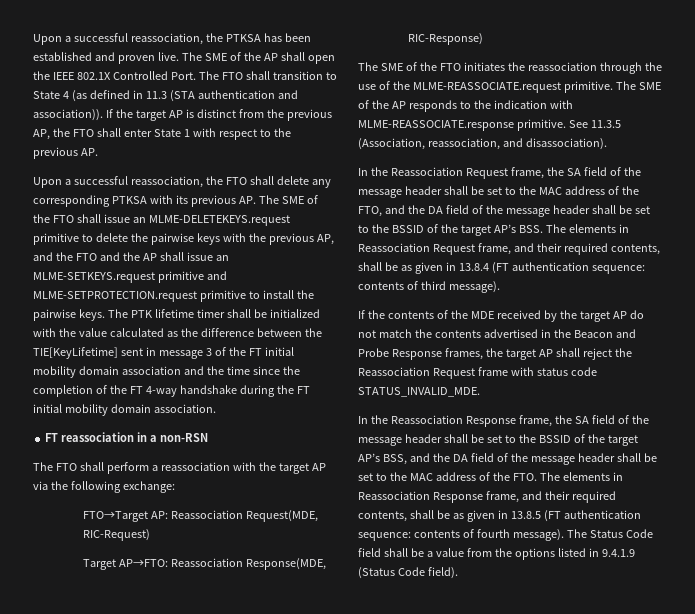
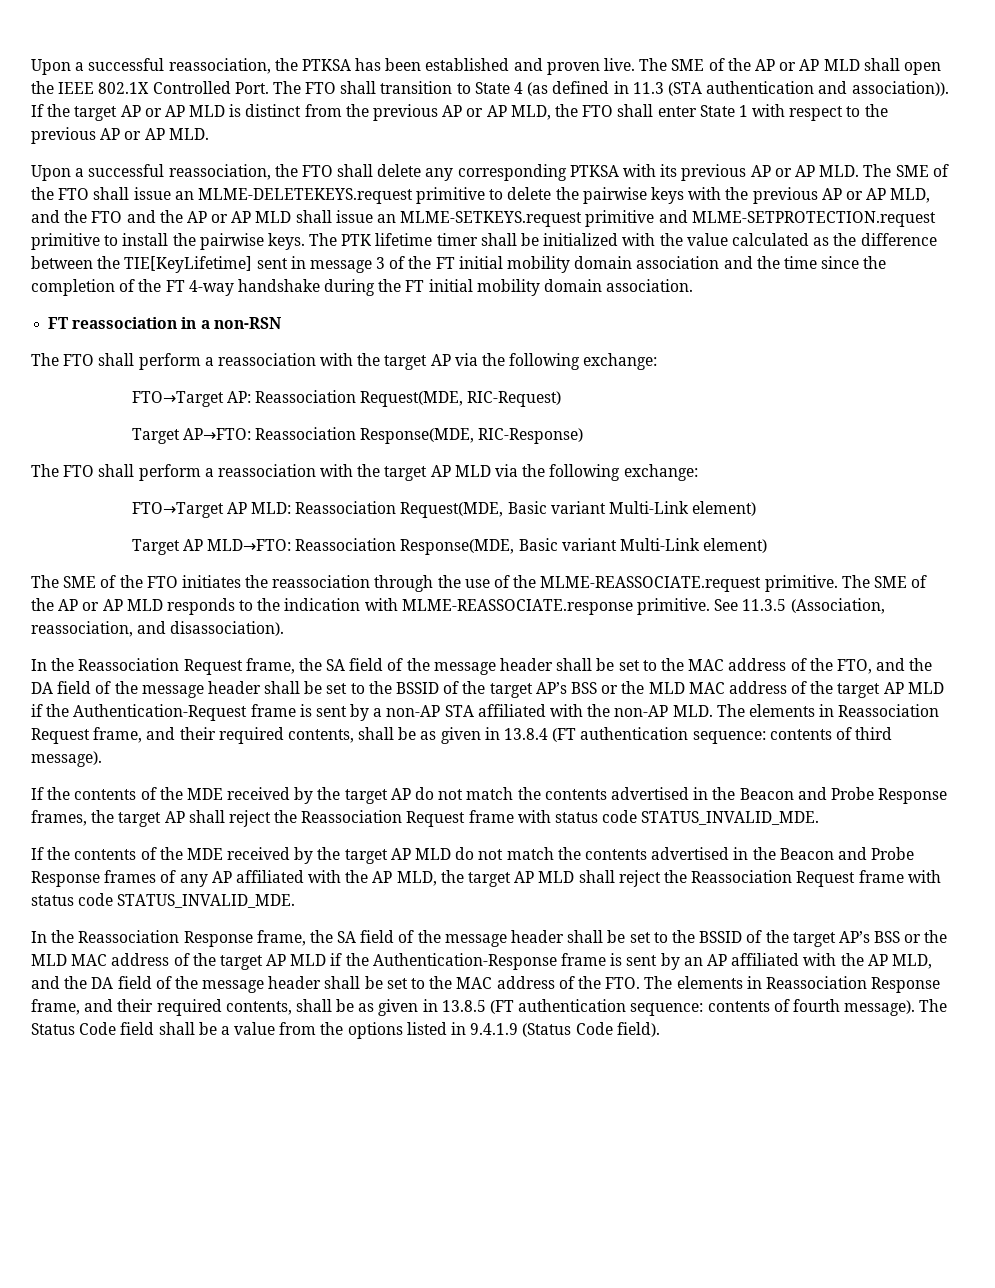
- The SME of the AP shall open the IEEE 802.1X Controlled Port.
+ The SME of the AP or AP MLD shall open the IEEE 802.1X Controlled Port.
- If the target AP is distinct from the previous AP, the FTO shall enter State 1 with respect to the previous AP.
+ If the target AP or AP MLD is distinct from the previous AP or AP MLD, the FTO shall enter State 1 with respect to the previous AP or AP MLD.
- Upon a successful reassociation, the FTO shall delete any corresponding PTKSA with its previous AP. The SME of the FTO shall issue an MLME-DELETEKEYS.request primitive to delete the pairwise keys with the previous AP, and the FTO and the AP shall issue an MLME-SETKEYS.request primitive and MLME-SETPROTECTION.request primitive to install the pairwise keys.
+ Upon a successful reassociation, the FTO shall delete any corresponding PTKSA with its previous AP or AP MLD. The SME of the FTO shall issue an MLME-DELETEKEYS.request primitive to delete the pairwise keys with the previous AP or AP MLD, and the FTO and the AP or AP MLD shall issue an MLME-SETKEYS.request primitive and MLME-SETPROTECTION.request primitive to install the pairwise keys.
+ The FTO shall perform a reassociation with the target AP MLD via the following exchange:
+ FTO→Target AP MLD: Reassociation Request(MDE, Basic variant Multi-Link element)
+ Target AP MLD→FTO: Reassociation Response(MDE, Basic variant Multi-Link element)
- The SME of the AP responds to the indication with MLME-REASSOCIATE.response primitive.
+ The SME of the AP or AP MLD responds to the indication with MLME-REASSOCIATE.response primitive.
- In the Reassociation Request frame, the SA field of the message header shall be set to the MAC address of the FTO, and the DA field of the message header shall be set to the BSSID of the target AP’s BSS. The elements in Reassociation Request frame, and their required contents, shall be as given in 13.8.4 (FT authentication sequence:
+ In the Reassociation Request frame, the SA field of the message header shall be set to the MAC address of the FTO, and the DA field of the message header shall be set to the BSSID of the target AP’s BSS or the MLD MAC address of the target AP MLD if the Authentication-Request frame is sent by a non-AP STA affiliated with the non-AP MLD. The elements in Reassociation Request frame, and their required contents, shall be as given in 13.8.4 (FT authentication sequence:
+ If the contents of the MDE received by the target AP MLD do not match the contents advertised in the Beacon and Probe Response frames of any AP affiliated with the AP MLD, the target AP MLD shall reject the Reassociation Request frame with status code STATUS_INVALID_MDE.
- In the Reassociation Response frame, the SA field of the message header shall be set to the BSSID of the target AP’s BSS, and the DA field of the message header shall be set to the MAC address of the FTO. The elements in Reassociation Response frame, and their required contents, shall be as given in 13.8.5 (FT authentication sequence:
+ In the Reassociation Response frame, the SA field of the message header shall be set to the BSSID of the target AP’s BSS or the MLD MAC address of the target AP MLD if the Authentication-Response frame is sent by an AP affiliated with the AP MLD, and the DA field of the message header shall be set to the MAC address of the FTO. The elements in Reassociation Response frame, and their required contents, shall be as given in 13.8.5 (FT authentication sequence:

